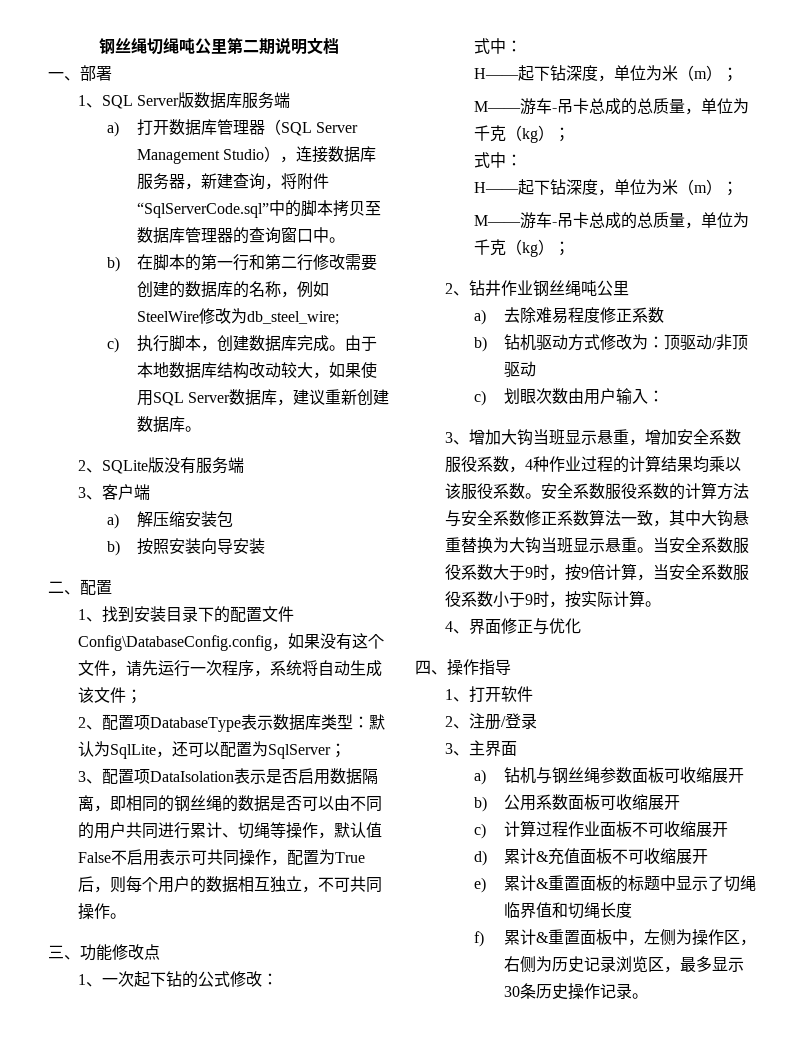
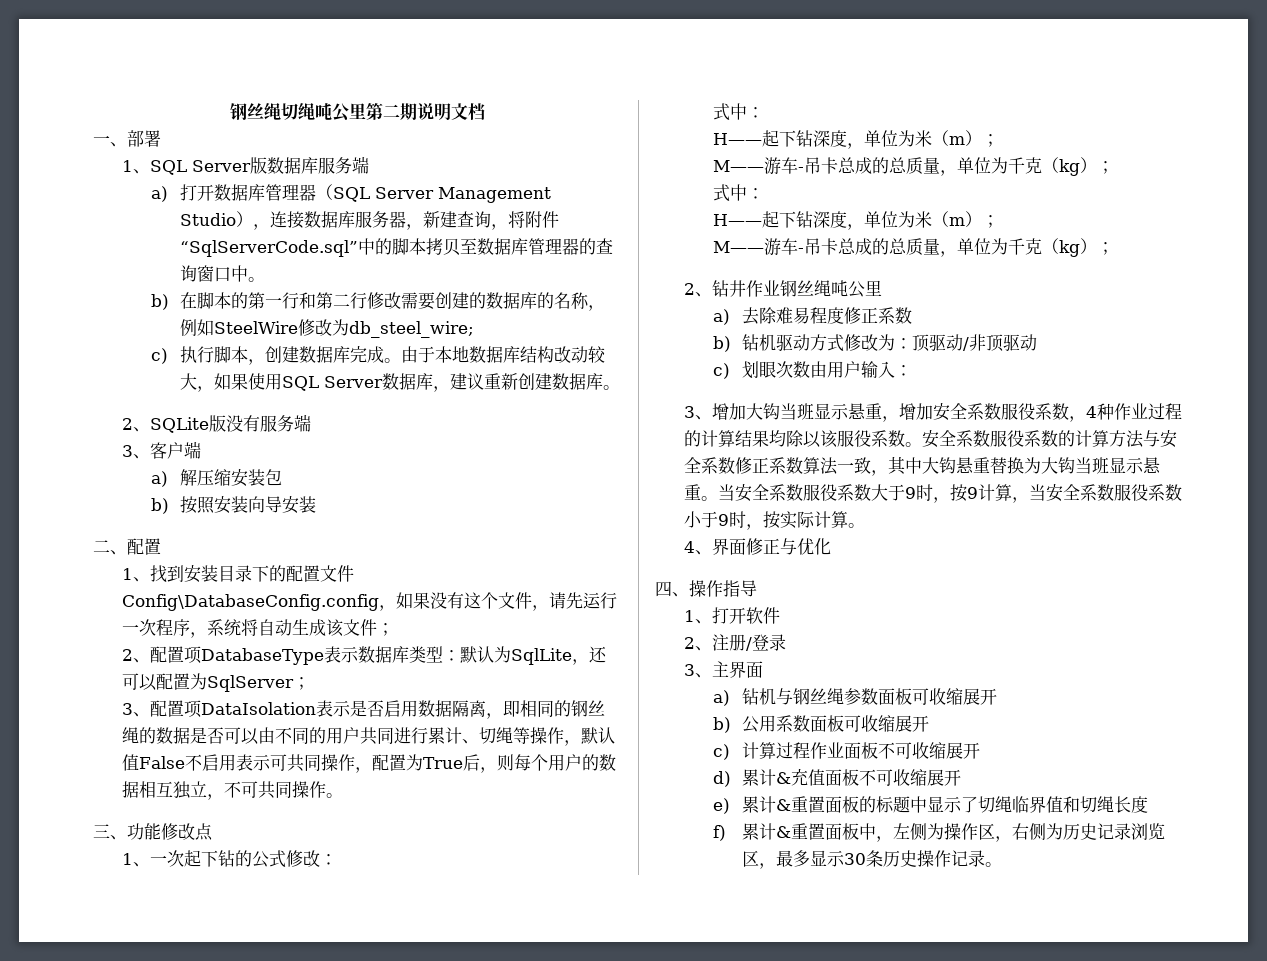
- 3、增加大钩当班显示悬重，增加安全系数服役系数，4种作业过程的计算结果均乘以该服役系数。
+ 3、增加大钩当班显示悬重，增加安全系数服役系数，4种作业过程的计算结果均除以该服役系数。
- 当安全系数服役系数大于9时，按9倍计算，当安全系数服役系数小于9时，按实际计算。
+ 当安全系数服役系数大于9时，按9计算，当安全系数服役系数小于9时，按实际计算。

